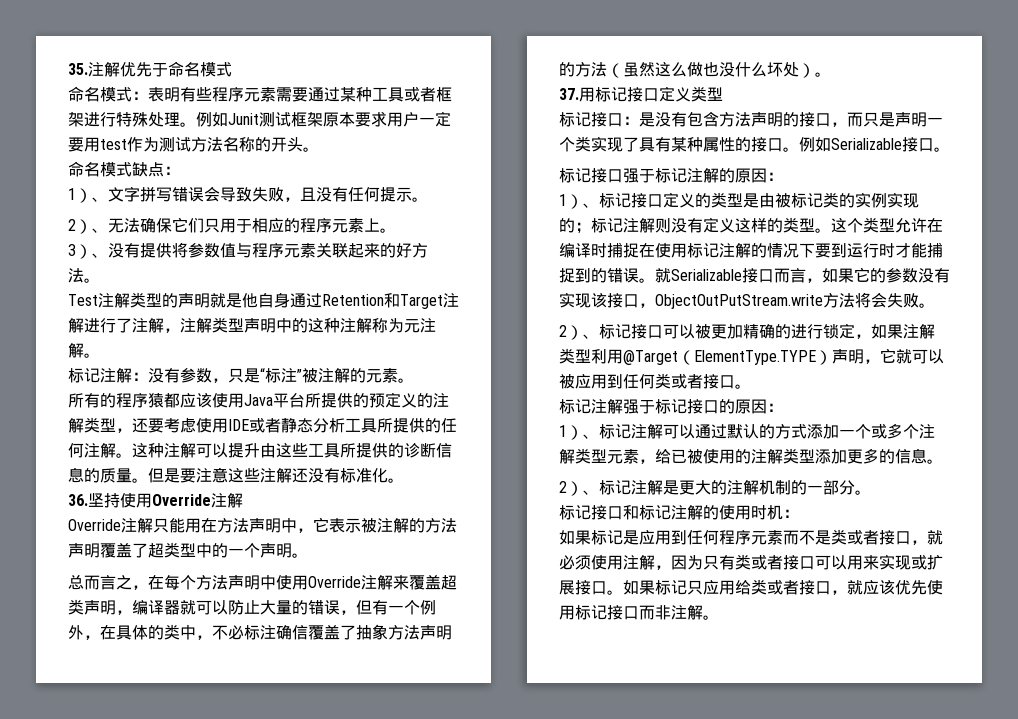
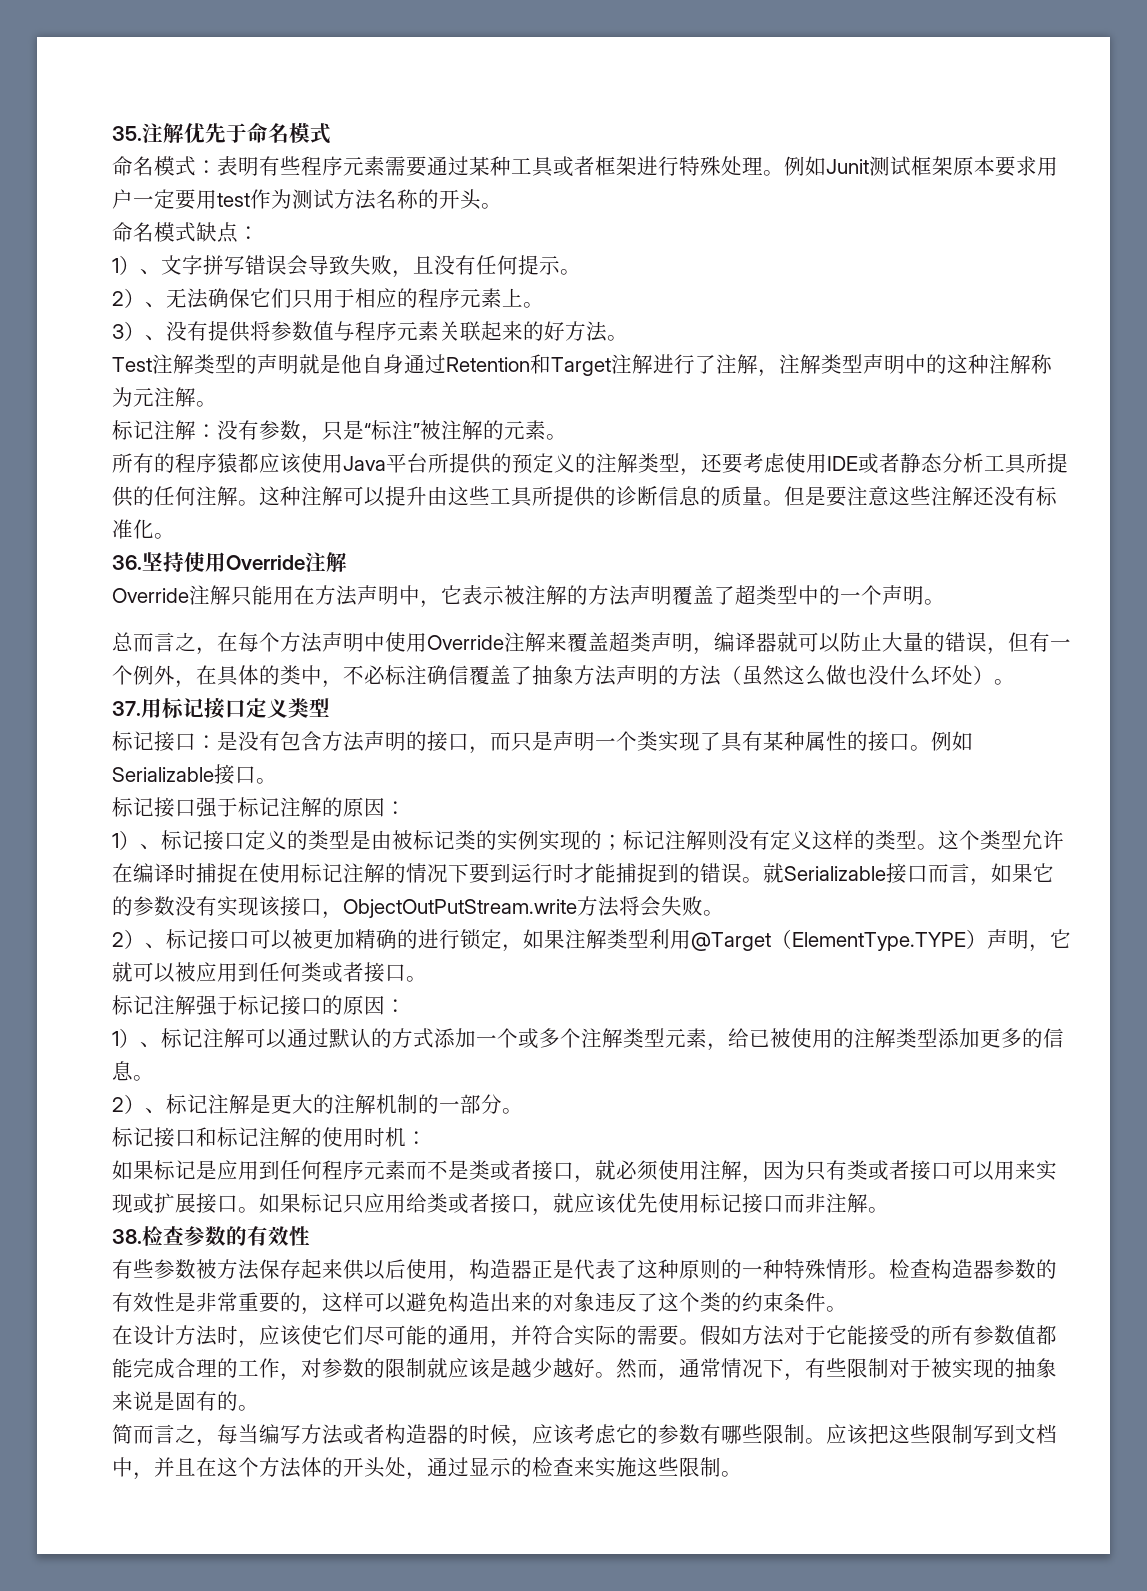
+ 38.检查参数的有效性
+ 有些参数被方法保存起来供以后使用，构造器正是代表了这种原则的一种特殊情形。检查构造器参数的有效性是非常重要的，这样可以避免构造出来的对象违反了这个类的约束条件。
+ 在设计方法时，应该使它们尽可能的通用，并符合实际的需要。假如方法对于它能接受的所有参数值都能完成合理的工作，对参数的限制就应该是越少越好。然而，通常情况下，有些限制对于被实现的抽象来说是固有的。
+ 简而言之，每当编写方法或者构造器的时候，应该考虑它的参数有哪些限制。应该把这些限制写到文档中，并且在这个方法体的开头处，通过显示的检查来实施这些限制。

